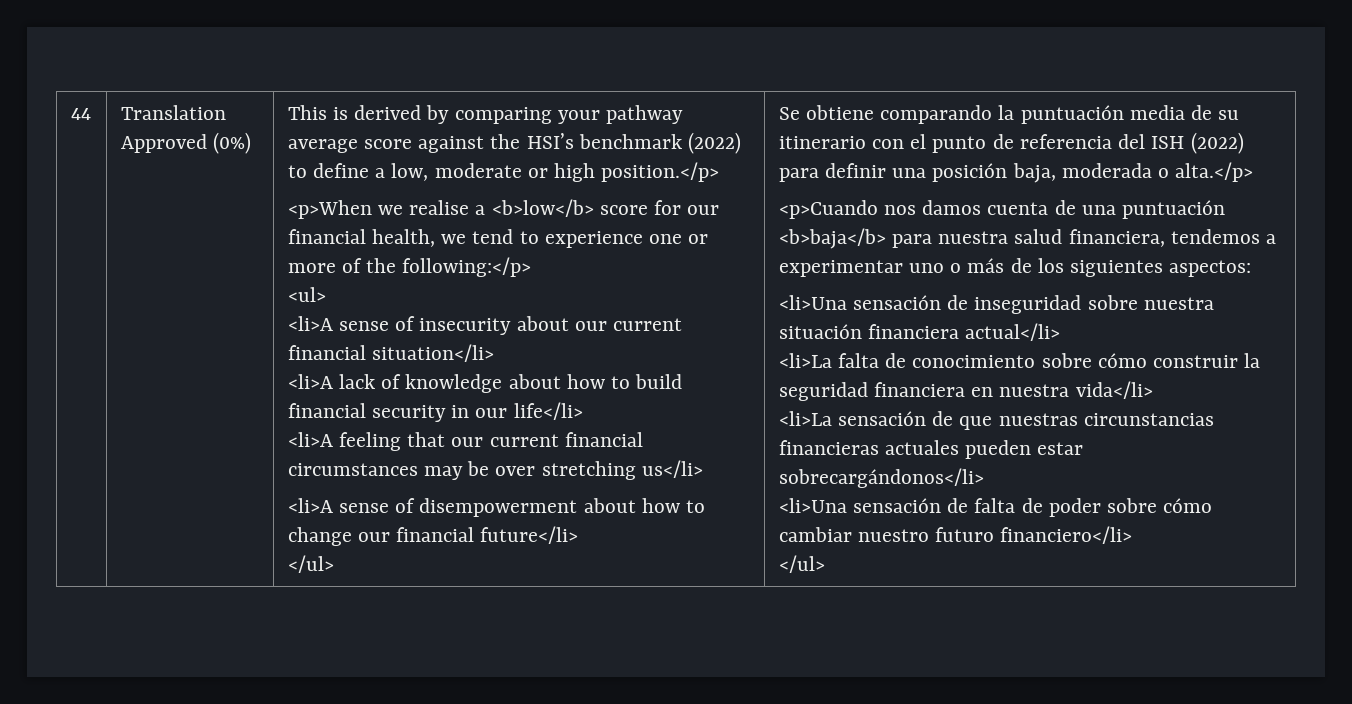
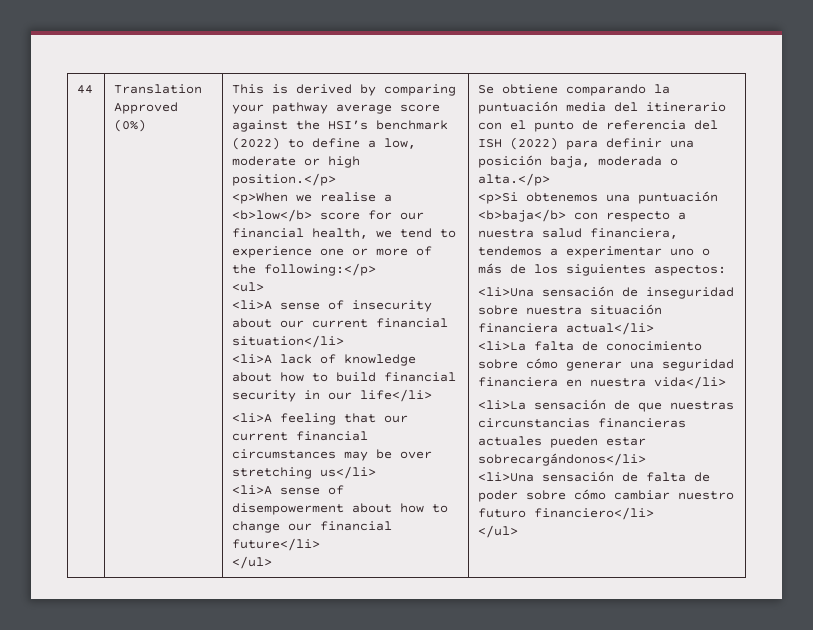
- Se obtiene comparando la puntuación media de su itinerario con el punto de referencia del ISH (2022) para definir una posición baja, moderada o alta.</p>
+ Se obtiene comparando la puntuación media del itinerario con el punto de referencia del ISH (2022) para definir una posición baja, moderada o alta.</p>
- <p>Cuando nos damos cuenta de una puntuación <b>baja</b> para nuestra salud financiera, tendemos a experimentar uno o más de los siguientes aspectos:
+ <p>Si obtenemos una puntuación <b>baja</b> con respecto a nuestra salud financiera, tendemos a experimentar uno o más de los siguientes aspectos:
- <li>La falta de conocimiento sobre cómo construir la seguridad financiera en nuestra vida</li>
+ <li>La falta de conocimiento sobre cómo generar una seguridad financiera en nuestra vida</li>

